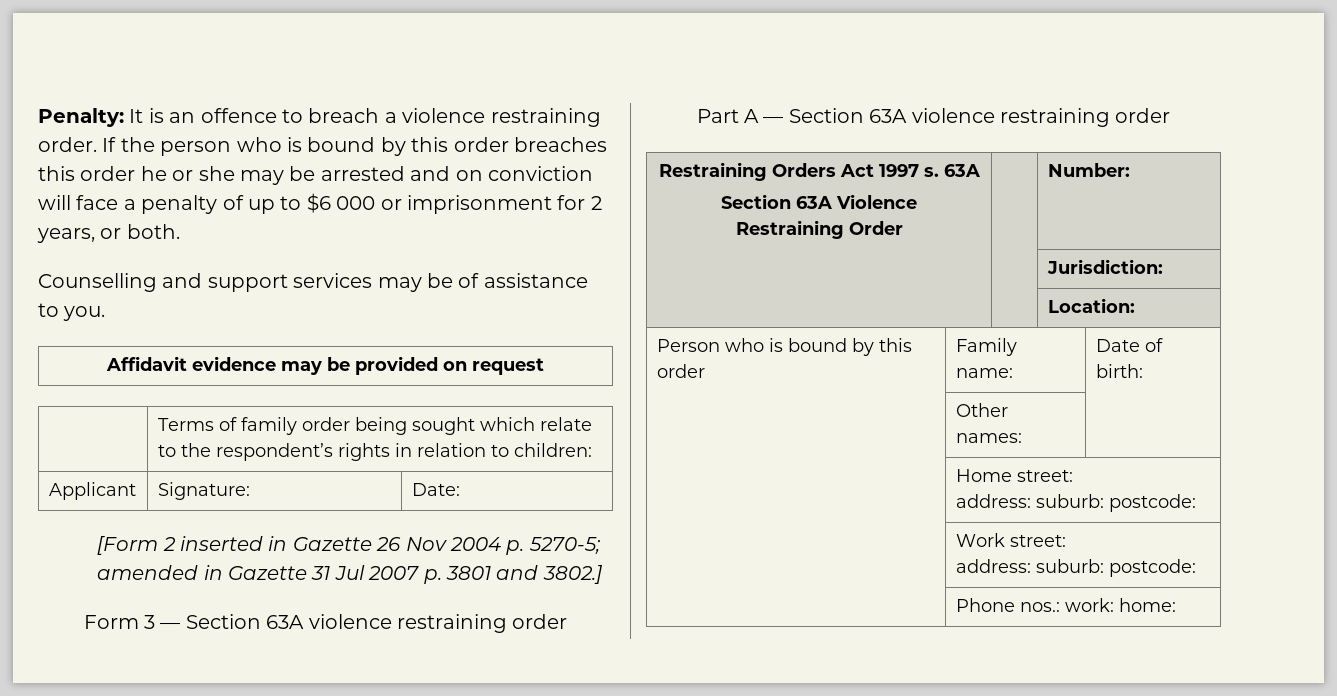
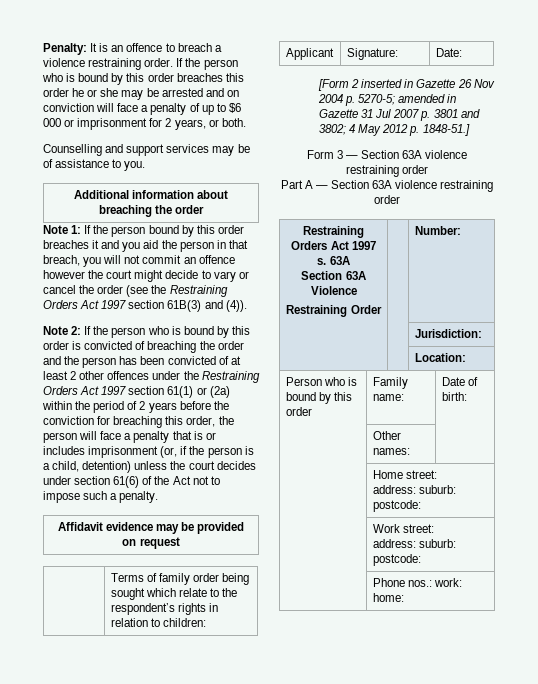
+ Additional information about breaching the order
+ Note 1: If the person bound by this order breaches it and you aid the person in that breach, you will not commit an offence however the court might decide to vary or cancel the order (see the Restraining Orders Act 1997 section 61B(3) and (4)).
+ Note 2: If the person who is bound by this order is convicted of breaching the order and the person has been convicted of at least 2 other offences under the Restraining Orders Act 1997 section 61(1) or (2a) within the period of 2 years before the conviction for breaching this order, the person will face a penalty that is or includes imprisonment (or, if the person is a child, detention) unless the court decides under section 61(6) of the Act not to impose such a penalty.
- [Form 2 inserted in Gazette 26 Nov 2004 p. 5270-5; amended in Gazette 31 Jul 2007 p. 3801 and 3802.]
+ [Form 2 inserted in Gazette 26 Nov 2004 p. 5270-5; amended in Gazette 31 Jul 2007 p. 3801 and 3802; 4 May 2012 p. 1848-51.]

